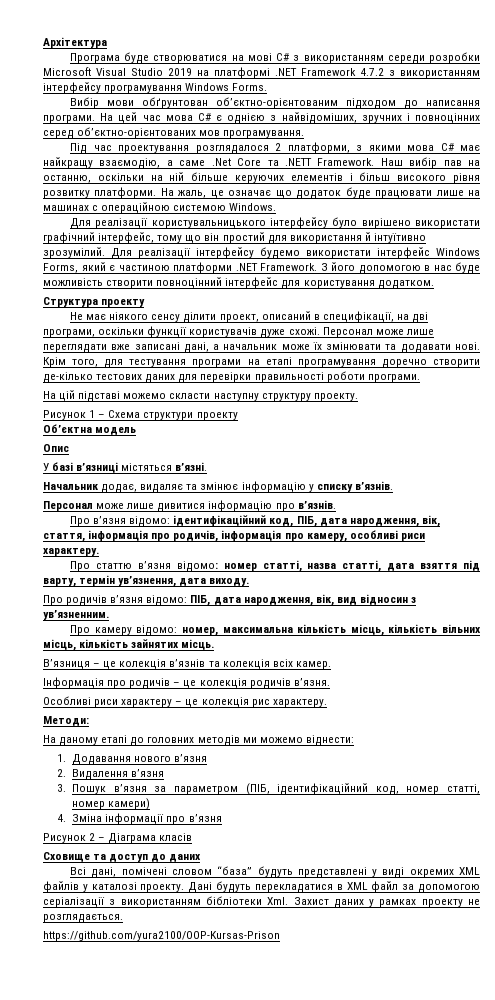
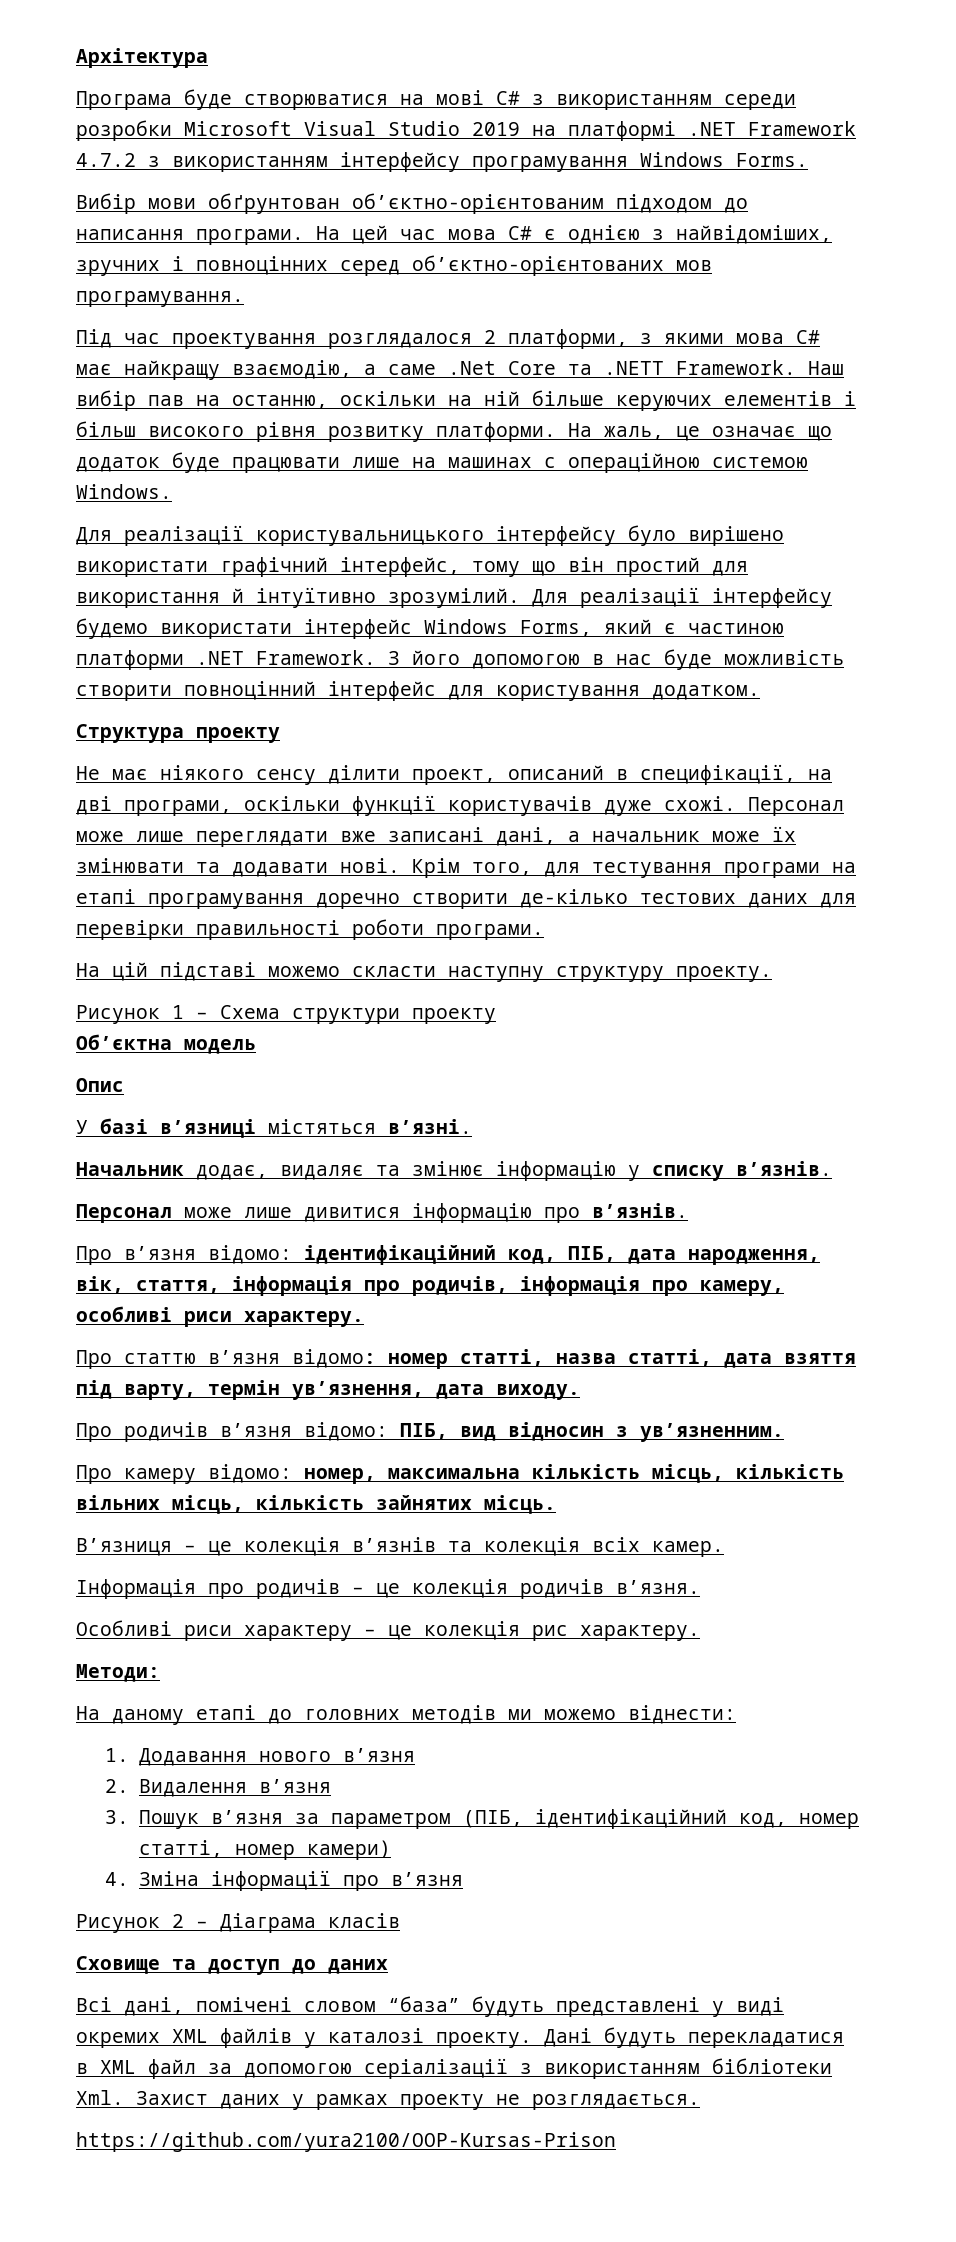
- Про родичів в’язня відомо: ПІБ, дата народження, вік, вид відносин з ув’язненним.
+ Про родичів в’язня відомо: ПІБ, вид відносин з ув’язненним.

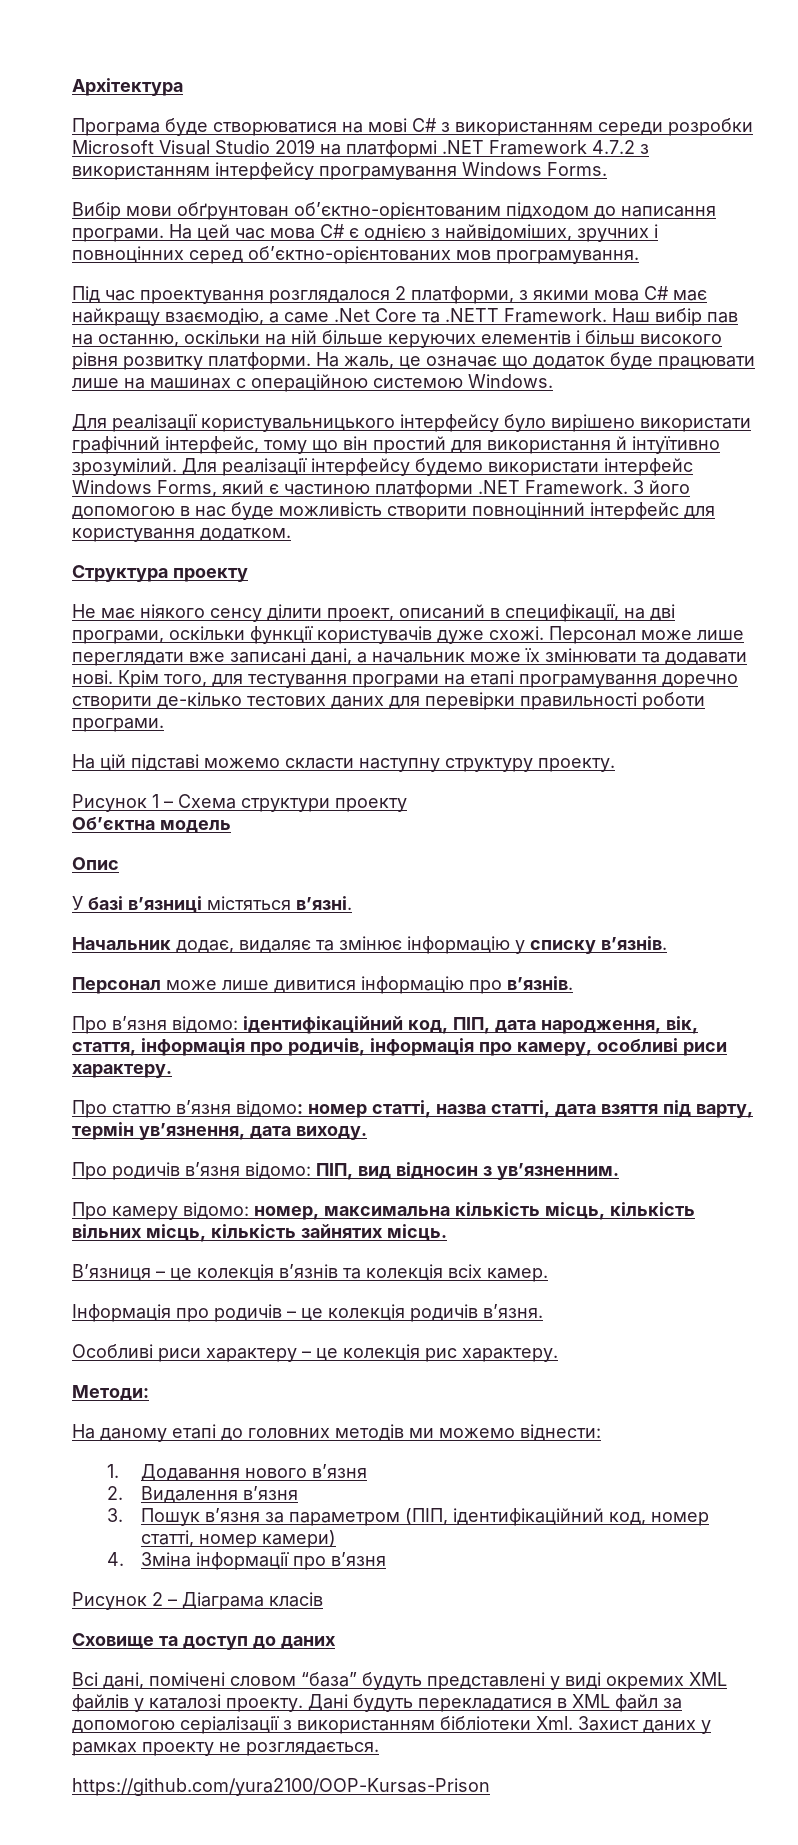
- Про в’язня відомо: ідентифікаційний код, ПІБ, дата народження, вік, стаття, інформація про родичів, інформація про камеру, особливі риси характеру.
+ Про в’язня відомо: ідентифікаційний код, ПІП, дата народження, вік, стаття, інформація про родичів, інформація про камеру, особливі риси характеру.
- Про родичів в’язня відомо: ПІБ, вид відносин з ув’язненним.
+ Про родичів в’язня відомо: ПІП, вид відносин з ув’язненним.
- 3. Пошук в’язня за параметром (ПІБ, ідентифікаційний код, номер статті, номер камери)
+ 3. Пошук в’язня за параметром (ПІП, ідентифікаційний код, номер статті, номер камери)

